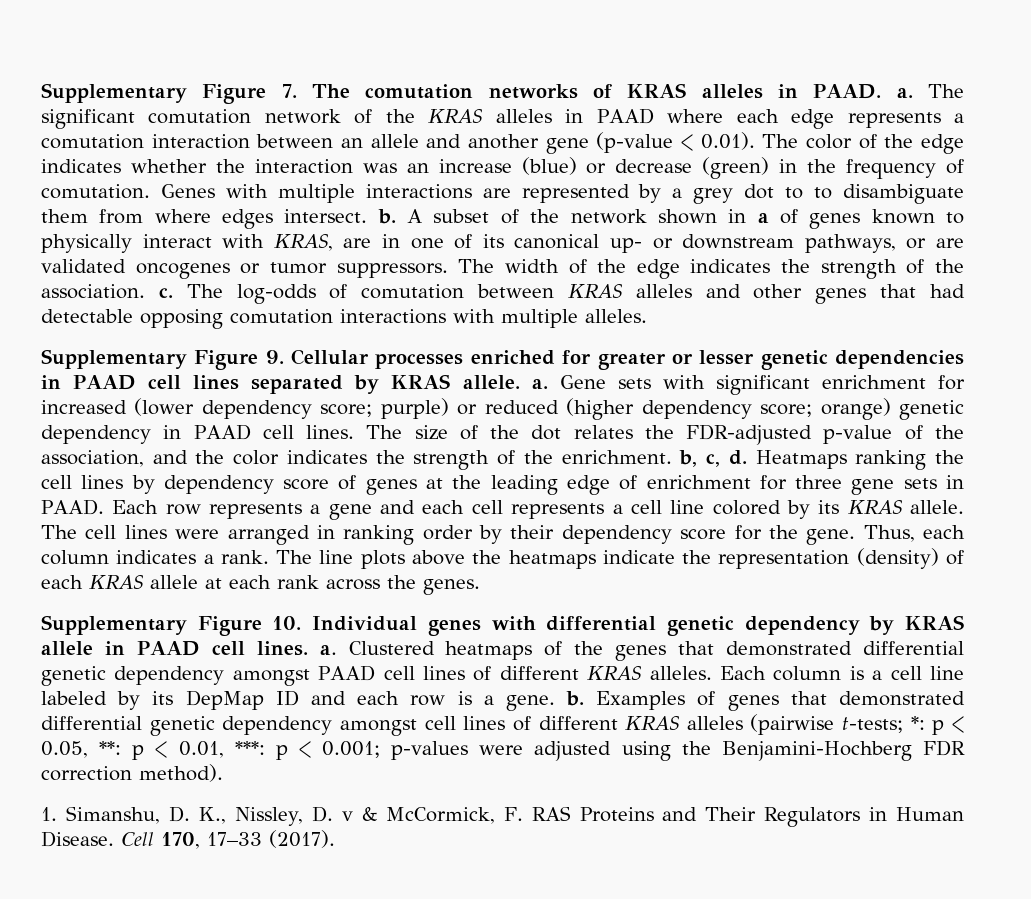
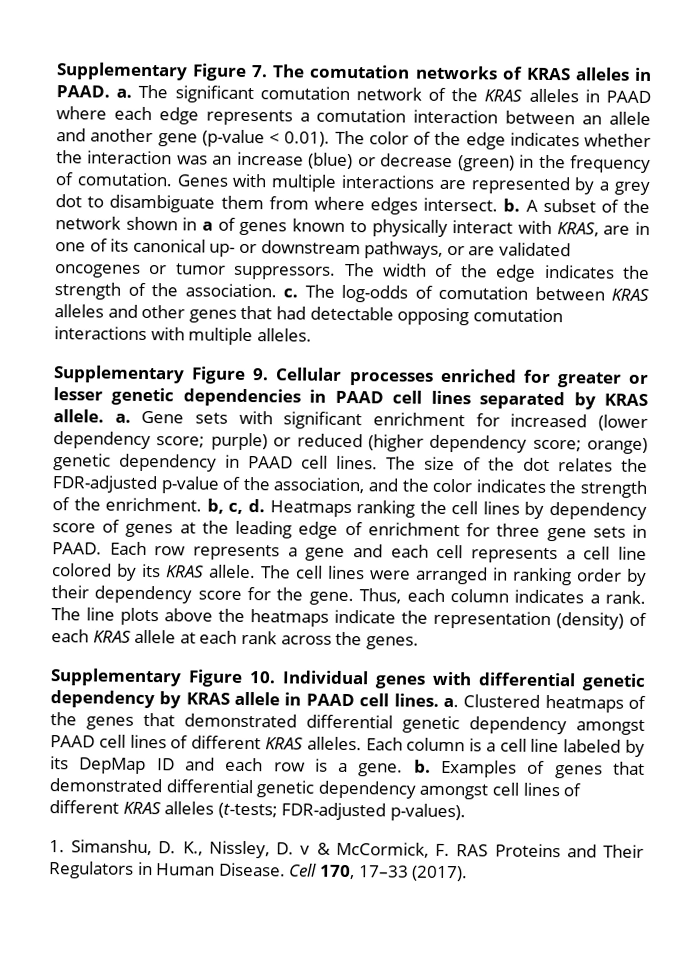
- Genes with multiple interactions are represented by a grey dot to to disambiguate them from where edges intersect. b.
+ Genes with multiple interactions are represented by a grey dot to disambiguate them from where edges intersect. b.
- Examples of genes that demonstrated differential genetic dependency amongst cell lines of different KRAS alleles (pairwise t-tests; *: p < 0.05, **: p < 0.01, ***: p < 0.001; p-values were adjusted using the Benjamini-Hochberg FDR correction method).
+ Examples of genes that demonstrated differential genetic dependency amongst cell lines of different KRAS alleles (t-tests; FDR-adjusted p-values).

